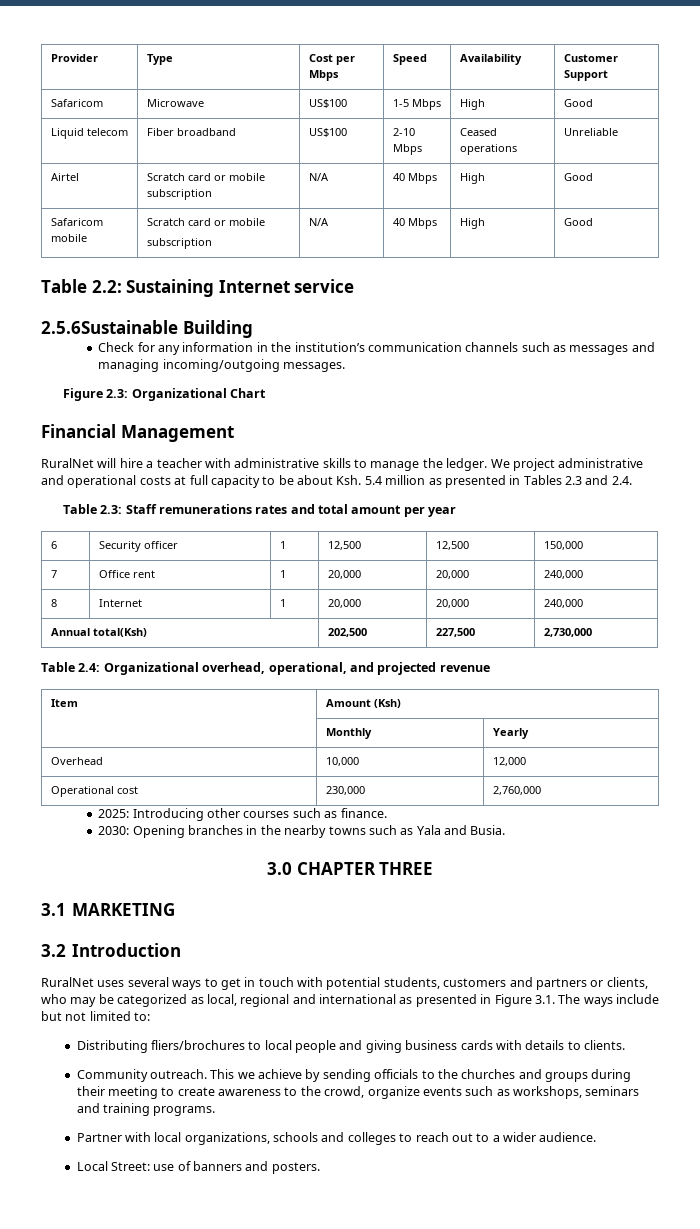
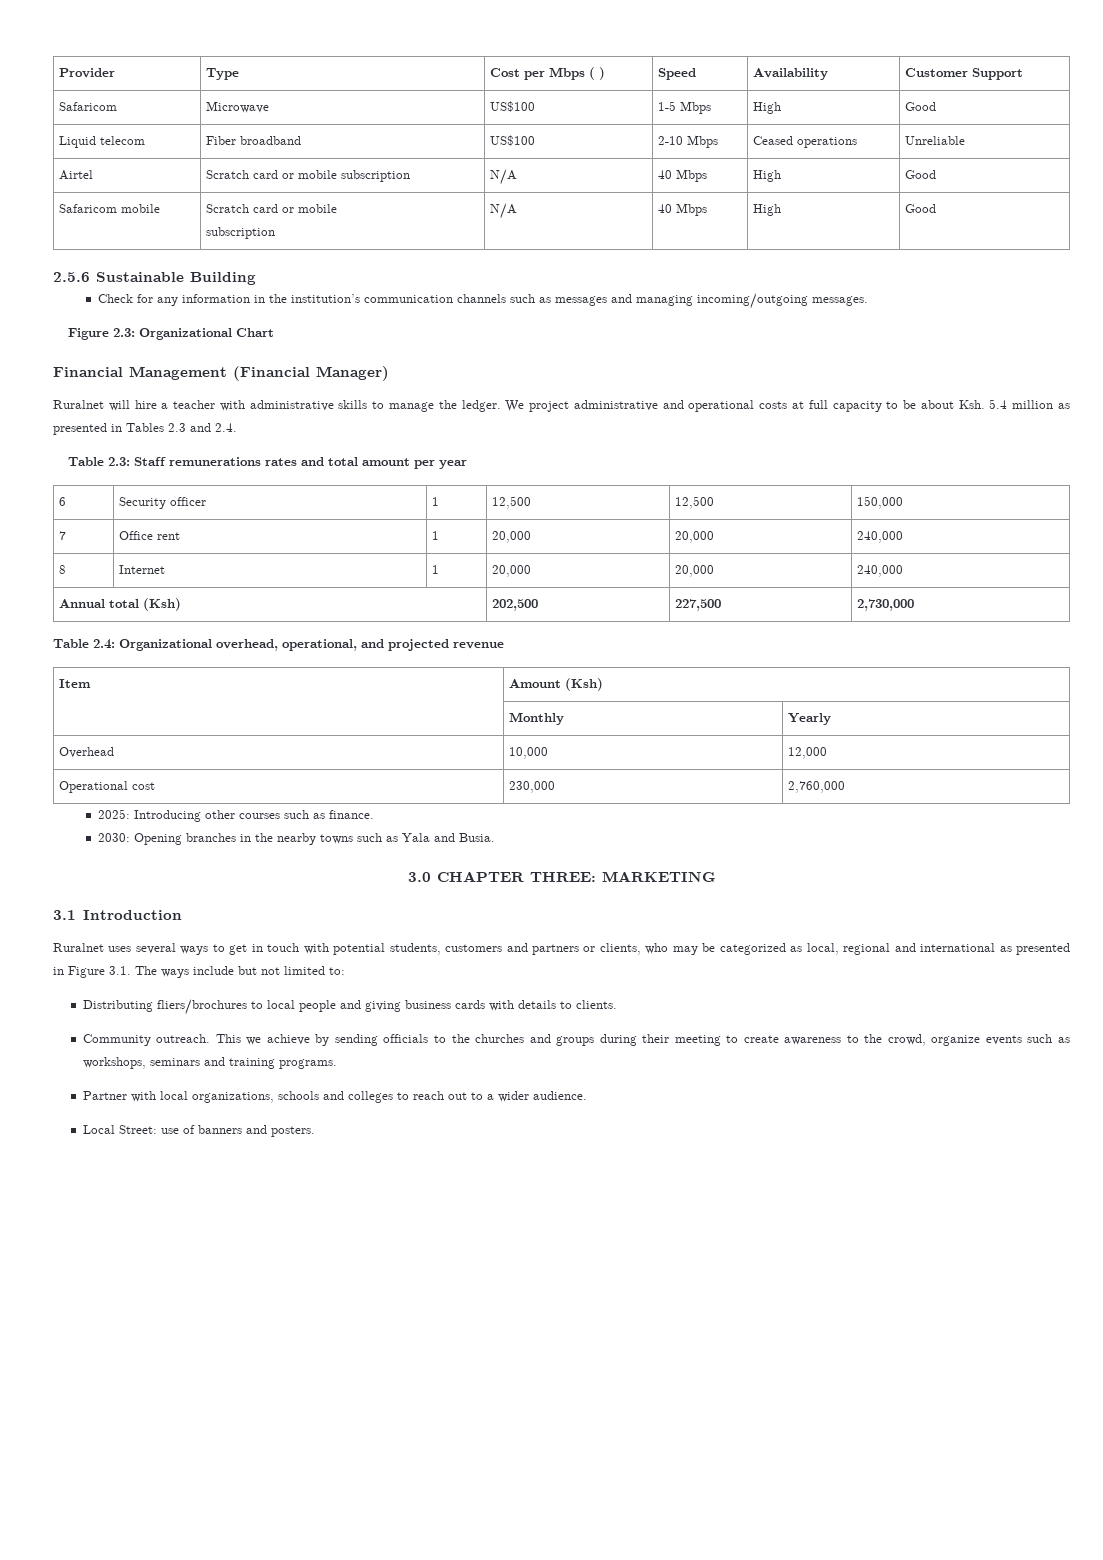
- Provider | Type | Cost per Mbps | Speed | Availability | Customer Support
+ Provider | Type | Cost per Mbps ( ) | Speed | Availability | Customer Support
- Table 2.2: Sustaining Internet service
- 2.5.6Sustainable Building
+ 2.5.6 Sustainable Building
- Financial Management
- RuralNet will hire a teacher with administrative skills to manage the ledger.
+ Financial Management (Financial Manager)
+ Ruralnet will hire a teacher with administrative skills to manage the ledger.
- Annual total(Ksh) | 202,500 | 227,500 | 2,730,000
+ Annual total (Ksh) | 202,500 | 227,500 | 2,730,000
- 3.0 CHAPTER THREE
- 3.1 MARKETING
+ 3.0 CHAPTER THREE: MARKETING
- 3.2 Introduction
+ 3.1 Introduction
- RuralNet uses several ways to get in touch with potential students, customers and partners or clients, who may be categorized as local, regional and international as presented in Figure 3.1. The ways include but not limited to:
+ Ruralnet uses several ways to get in touch with potential students, customers and partners or clients, who may be categorized as local, regional and international as presented in Figure 3.1. The ways include but not limited to:

